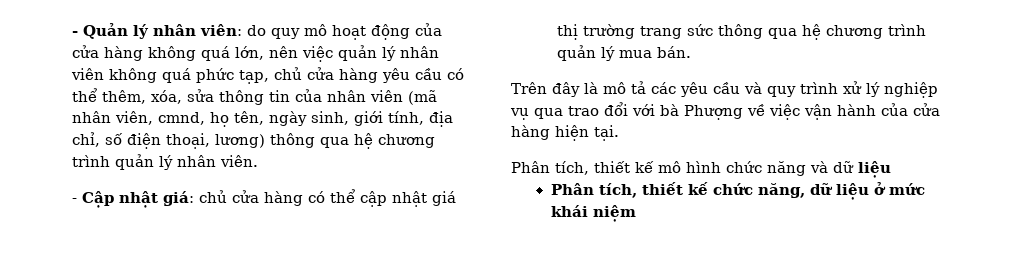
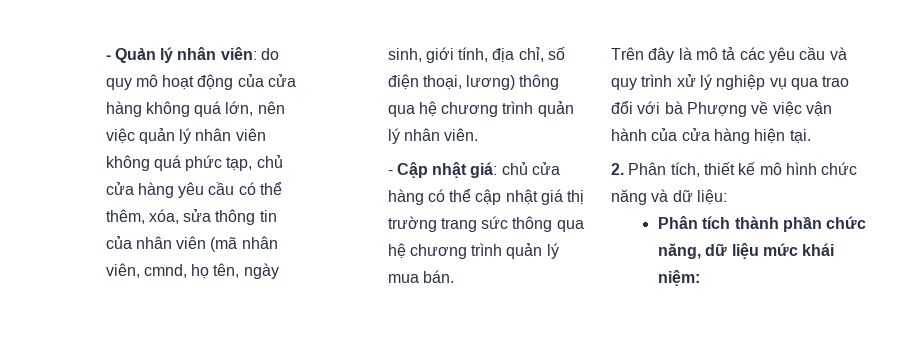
- Phân tích, thiết kế mô hình chức năng và dữ liệu
- Phân tích, thiết kế chức năng, dữ liệu ở mức khái niệm
+ 2. Phân tích, thiết kế mô hình chức năng và dữ liệu:
+ Phân tích thành phần chức năng, dữ liệu mức khái niệm:

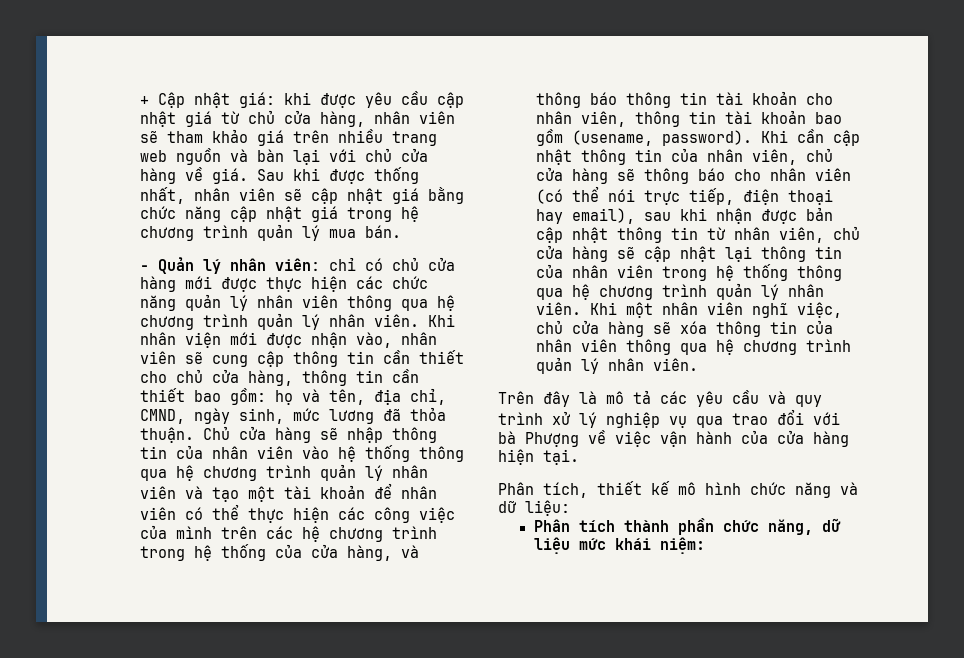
+ + Cập nhật giá: khi được yêu cầu cập nhật giá từ chủ cửa hàng, nhân viên sẽ tham khảo giá trên nhiều trang web nguồn và bàn lại với chủ cửa hàng về giá. Sau khi được thống nhất, nhân viên sẽ cập nhật giá bằng chức năng cập nhật giá trong hệ chương trình quản lý mua bán.
- - Quản lý nhân viên: do quy mô hoạt động của cửa hàng không quá lớn, nên việc quản lý nhân viên không quá phức tạp, chủ cửa hàng yêu cầu có thể thêm, xóa, sửa thông tin của nhân viên (mã nhân viên, cmnd, họ tên, ngày sinh, giới tính, địa chỉ, số điện thoại, lương) thông qua hệ chương trình quản lý nhân viên.
- - Cập nhật giá: chủ cửa hàng có thể cập nhật giá thị trường trang sức thông qua hệ chương trình quản lý mua bán.
+ - Quản lý nhân viên: chỉ có chủ cửa hàng mới được thực hiện các chức năng quản lý nhân viên thông qua hệ chương trình quản lý nhân viên. Khi nhân viện mới được nhận vào, nhân viên sẽ cung cập thông tin cần thiết cho chủ cửa hàng, thông tin cần thiết bao gồm: họ và tên, địa chỉ, CMND, ngày sinh, mức lương đã thỏa thuận. Chủ cửa hàng sẽ nhập thông tin của nhân viên vào hệ thống thông qua hệ chương trình quản lý nhân viên và tạo một tài khoản để nhân viên có thể thực hiện các công việc của mình trên các hệ chương trình trong hệ thống của cửa hàng, và thông báo thông tin tài khoản cho nhân viên, thông tin tài khoản bao gồm (usename, password). Khi cần cập nhật thông tin của nhân viên, chủ cửa hàng sẽ thông báo cho nhân viên (có thể nói trực tiếp, điện thoại hay email), sau khi nhận được bản cập nhật thông tin từ nhân viên, chủ cửa hàng sẽ cập nhật lại thông tin của nhân viên trong hệ thống thông qua hệ chương trình quản lý nhân viên. Khi một nhân viên nghĩ việc, chủ cửa hàng sẽ xóa thông tin của nhân viên thông qua hệ chương trình quản lý nhân viên.
- 2. Phân tích, thiết kế mô hình chức năng và dữ liệu:
+ Phân tích, thiết kế mô hình chức năng và dữ liệu:

